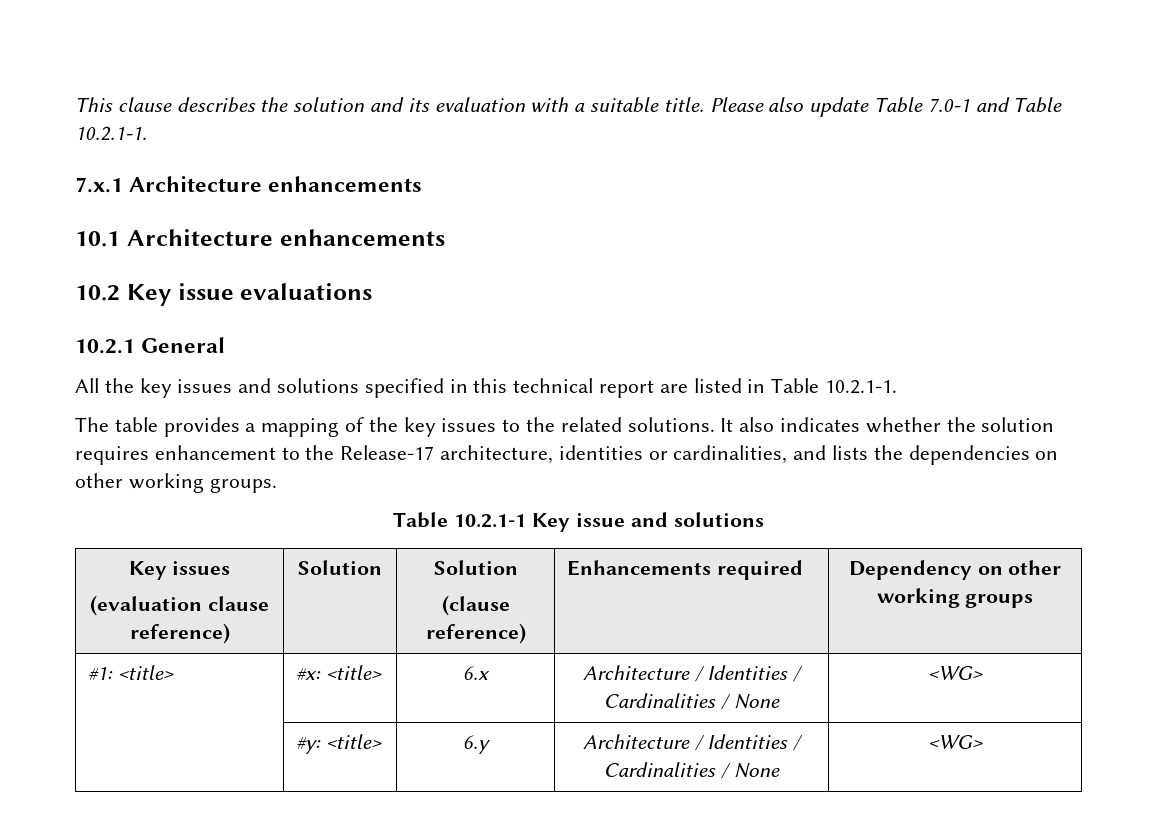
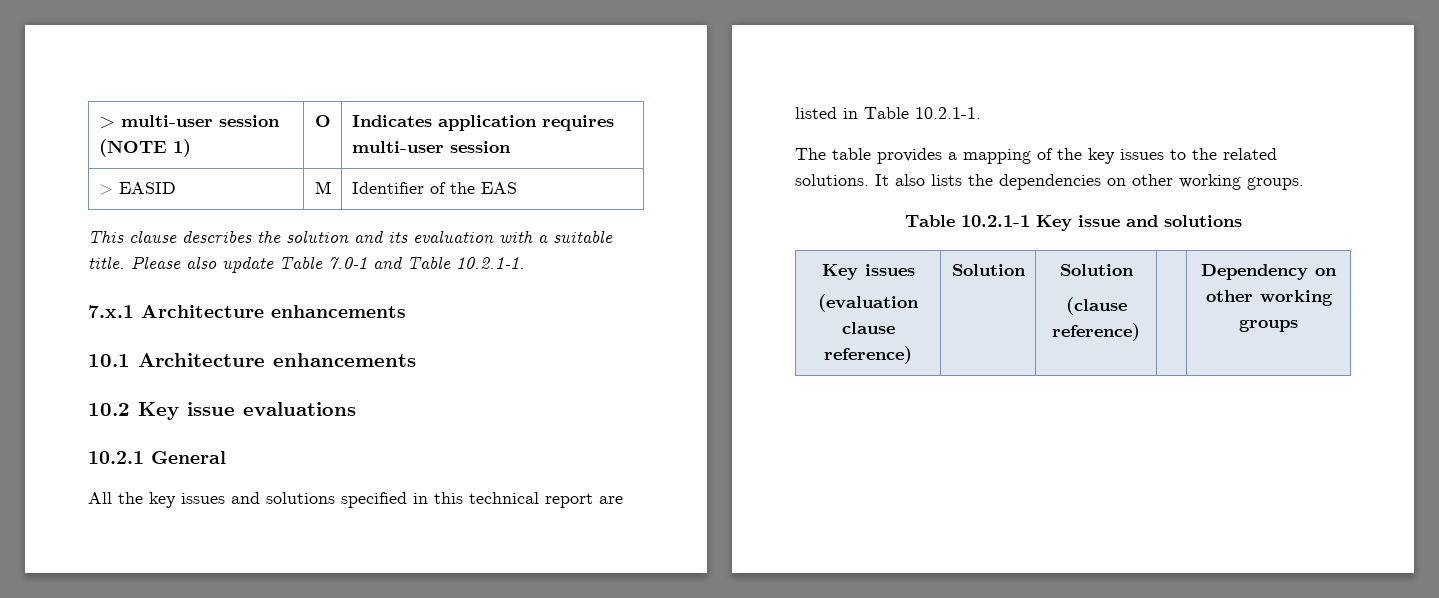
+ > multi-user session (NOTE 1) | O | Indicates application requires multi-user session
+ > EASID | M | Identifier of the EAS
- It also indicates whether the solution requires enhancement to the Release-17 architecture, identities or cardinalities, and lists the dependencies on other working groups.
+ It also lists the dependencies on other working groups.
  Key issues
  (evaluation clause reference) | Solution | Solution
- (clause reference) | Enhancements required | Dependency on other working groups
+ (clause reference) | | Dependency on other working groups
- #1: <title> | #x: <title> | 6.x | Architecture / Identities / Cardinalities / None | <WG>
- | #y: <title> | 6.y | Architecture / Identities / Cardinalities / None | <WG>

